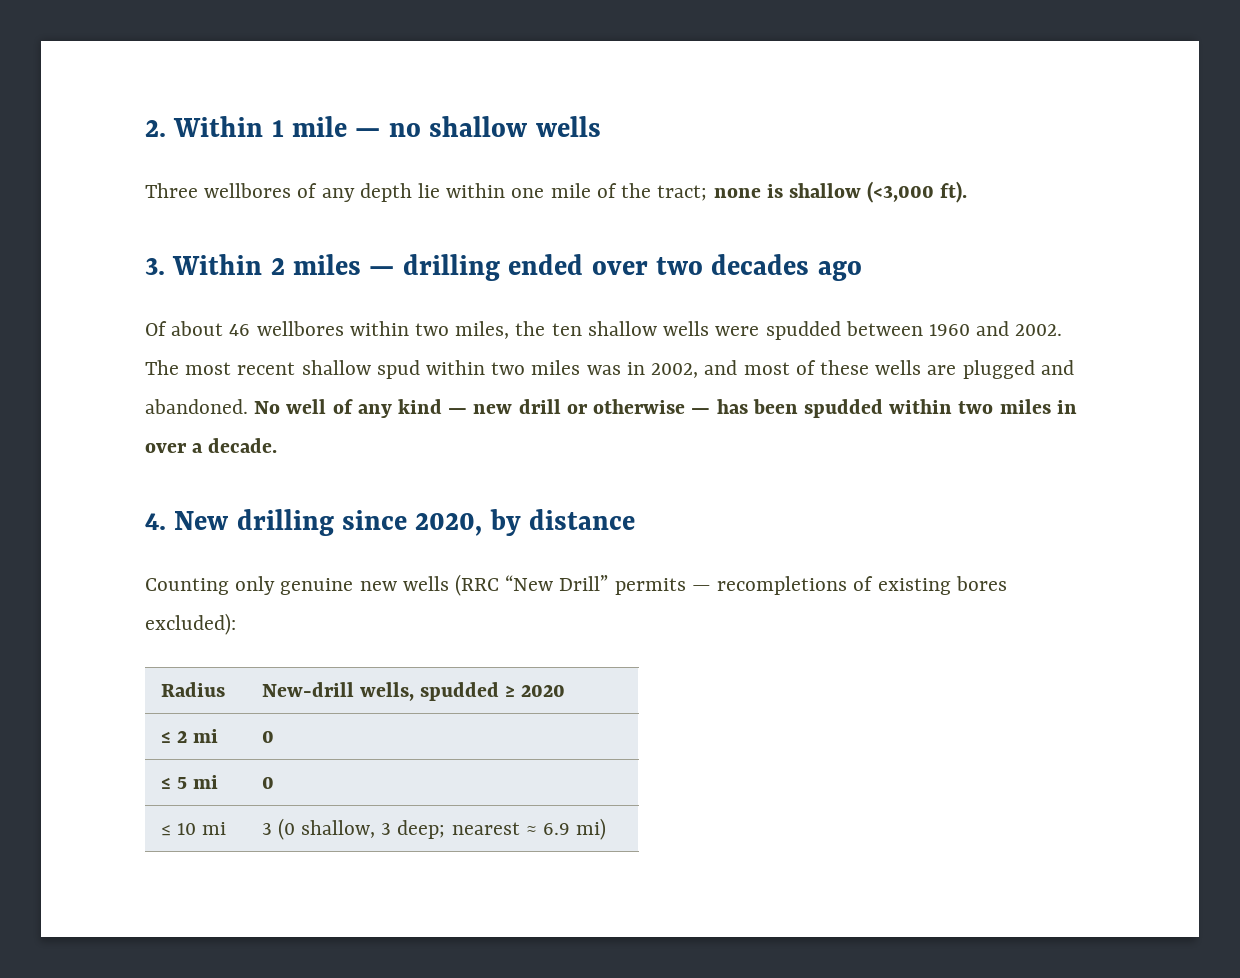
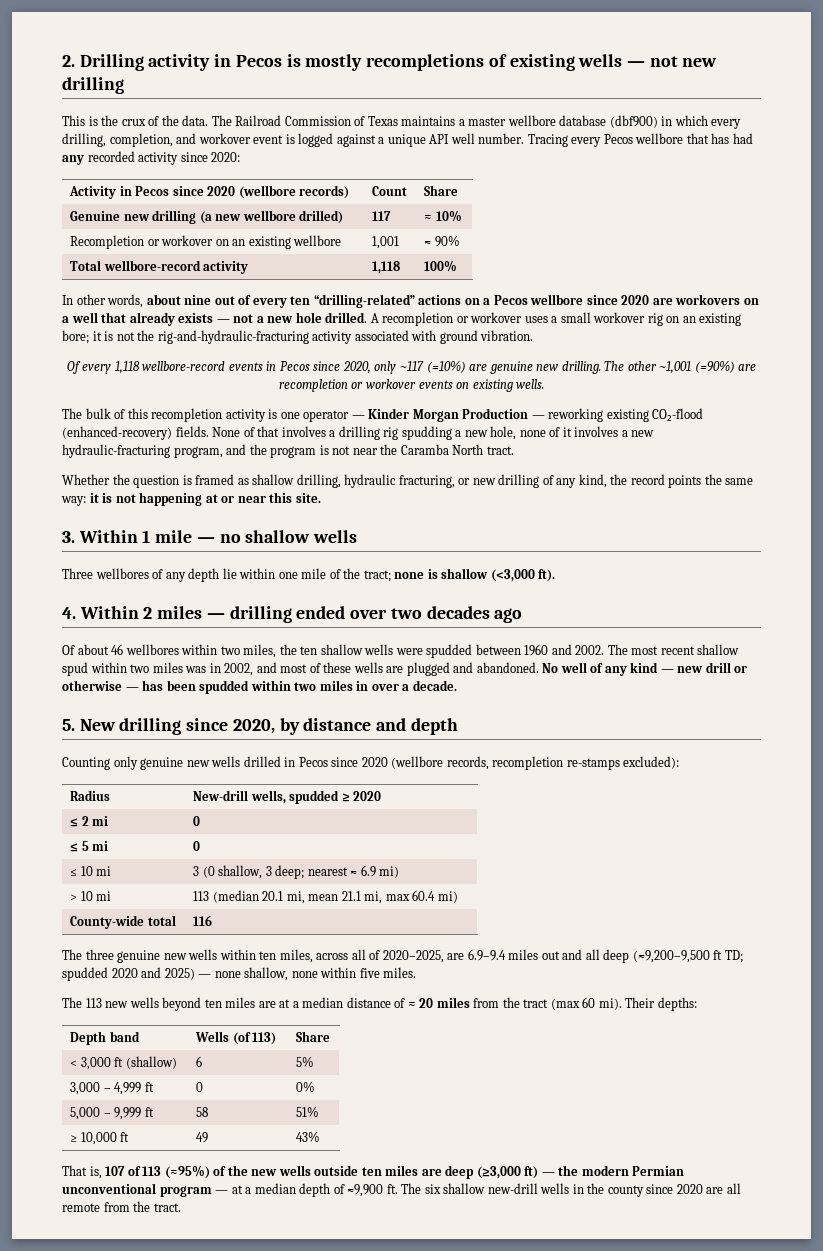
- 2. Within 1 mile — no shallow wells
+ 2. Drilling activity in Pecos is mostly recompletions of existing wells — not new drilling
+ This is the crux of the data. The Railroad Commission of Texas maintains a master wellbore database (dbf900) in which every drilling, completion, and workover event is logged against a unique API well number. Tracing every Pecos wellbore that has had any recorded activity since 2020:
+ Activity in Pecos since 2020 (wellbore records) | Count | Share
+ Genuine new drilling (a new wellbore drilled) | 117 | ≈ 10%
+ Recompletion or workover on an existing wellbore | 1,001 | ≈ 90%
+ Total wellbore-record activity | 1,118 | 100%
+ In other words, about nine out of every ten “drilling-related” actions on a Pecos wellbore since 2020 are workovers on a well that already exists — not a new hole drilled. A recompletion or workover uses a small workover rig on an existing bore; it is not the rig-and-hydraulic-fracturing activity associated with ground vibration.
+ Of every 1,118 wellbore-record events in Pecos since 2020, only ~117 (≈10%) are genuine new drilling. The other ~1,001 (≈90%) are recompletion or workover events on existing wells.
+ The bulk of this recompletion activity is one operator — Kinder Morgan Production — reworking existing CO₂-flood (enhanced-recovery) fields. None of that involves a drilling rig spudding a new hole, none of it involves a new hydraulic-fracturing program, and the program is not near the Caramba North tract.
+ Whether the question is framed as shallow drilling, hydraulic fracturing, or new drilling of any kind, the record points the same way: it is not happening at or near this site.
+ 3. Within 1 mile — no shallow wells
- 3. Within 2 miles — drilling ended over two decades ago
+ 4. Within 2 miles — drilling ended over two decades ago
- 4. New drilling since 2020, by distance
+ 5. New drilling since 2020, by distance and depth
- Counting only genuine new wells (RRC “New Drill” permits — recompletions of existing bores excluded):
+ Counting only genuine new wells drilled in Pecos since 2020 (wellbore records, recompletion re-stamps excluded):
+ > 10 mi | 113 (median 20.1 mi, mean 21.1 mi, max 60.4 mi)
+ County-wide total | 116
+ The three genuine new wells within ten miles, across all of 2020–2025, are 6.9–9.4 miles out and all deep (≈9,200–9,500 ft TD; spudded 2020 and 2025) — none shallow, none within five miles.
+ The 113 new wells beyond ten miles are at a median distance of ≈ 20 miles from the tract (max 60 mi). Their depths:
+ Depth band | Wells (of 113) | Share
+ < 3,000 ft (shallow) | 6 | 5%
+ 3,000 – 4,999 ft | 0 | 0%
+ 5,000 – 9,999 ft | 58 | 51%
+ ≥ 10,000 ft | 49 | 43%
+ That is, 107 of 113 (≈95%) of the new wells outside ten miles are deep (≥3,000 ft) — the modern Permian unconventional program — at a median depth of ≈9,900 ft. The six shallow new-drill wells in the county since 2020 are all remote from the tract.

